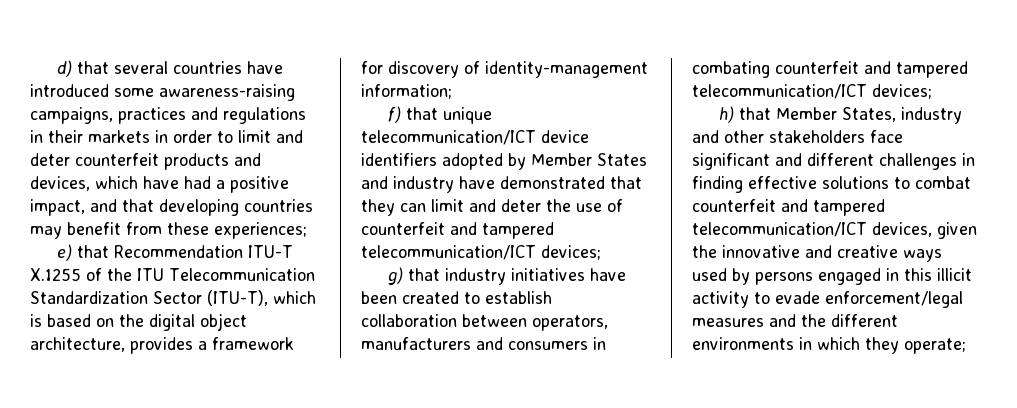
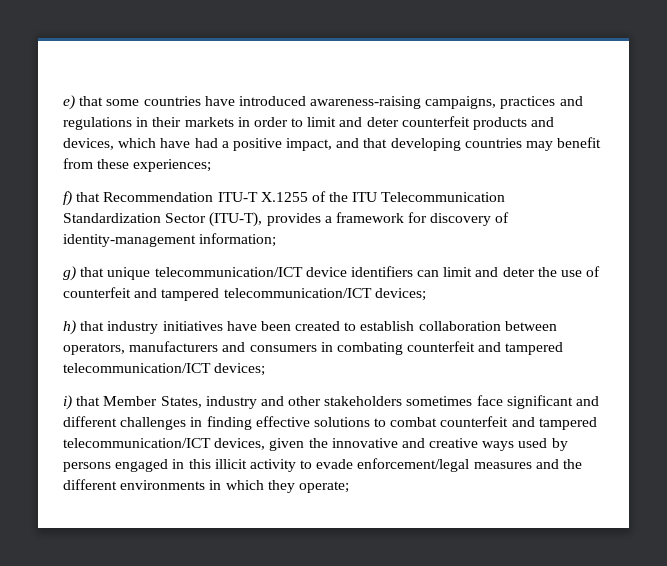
- d) that several countries have introduced some awareness-raising campaigns, practices and regulations in their markets in order to limit and deter counterfeit products and devices, which have had a positive impact, and that developing countries may benefit from these experiences;
+ e) that some countries have introduced awareness-raising campaigns, practices and regulations in their markets in order to limit and deter counterfeit products and devices, which have had a positive impact, and that developing countries may benefit from these experiences;
- e) that Recommendation ITU-T X.1255 of the ITU Telecommunication Standardization Sector (ITU-T), which is based on the digital object architecture, provides a framework for discovery of identity-management information;
+ f) that Recommendation ITU-T X.1255 of the ITU Telecommunication Standardization Sector (ITU-T), provides a framework for discovery of identity-management information;
- f) that unique telecommunication/ICT device identifiers adopted by Member States and industry have demonstrated that they can limit and deter the use of counterfeit and tampered telecommunication/ICT devices;
+ g) that unique telecommunication/ICT device identifiers can limit and deter the use of counterfeit and tampered telecommunication/ICT devices;
- g) that industry initiatives have been created to establish collaboration between operators, manufacturers and consumers in combating counterfeit and tampered telecommunication/ICT devices;
+ h) that industry initiatives have been created to establish collaboration between operators, manufacturers and consumers in combating counterfeit and tampered telecommunication/ICT devices;
- h) that Member States, industry and other stakeholders face significant and different challenges in finding effective solutions to combat counterfeit and tampered telecommunication/ICT devices, given the innovative and creative ways used by persons engaged in this illicit activity to evade enforcement/legal measures and the different environments in which they operate;
+ i) that Member States, industry and other stakeholders sometimes face significant and different challenges in finding effective solutions to combat counterfeit and tampered telecommunication/ICT devices, given the innovative and creative ways used by persons engaged in this illicit activity to evade enforcement/legal measures and the different environments in which they operate;

